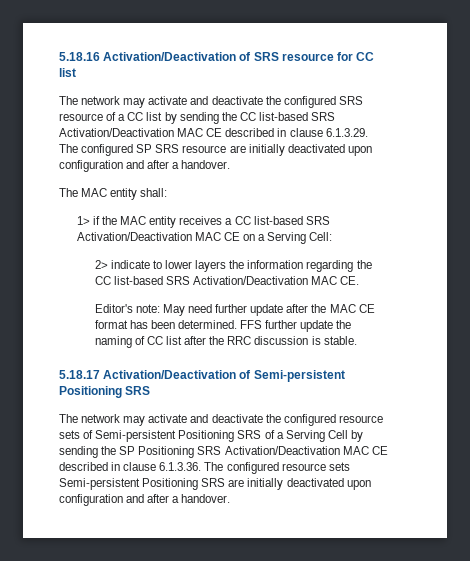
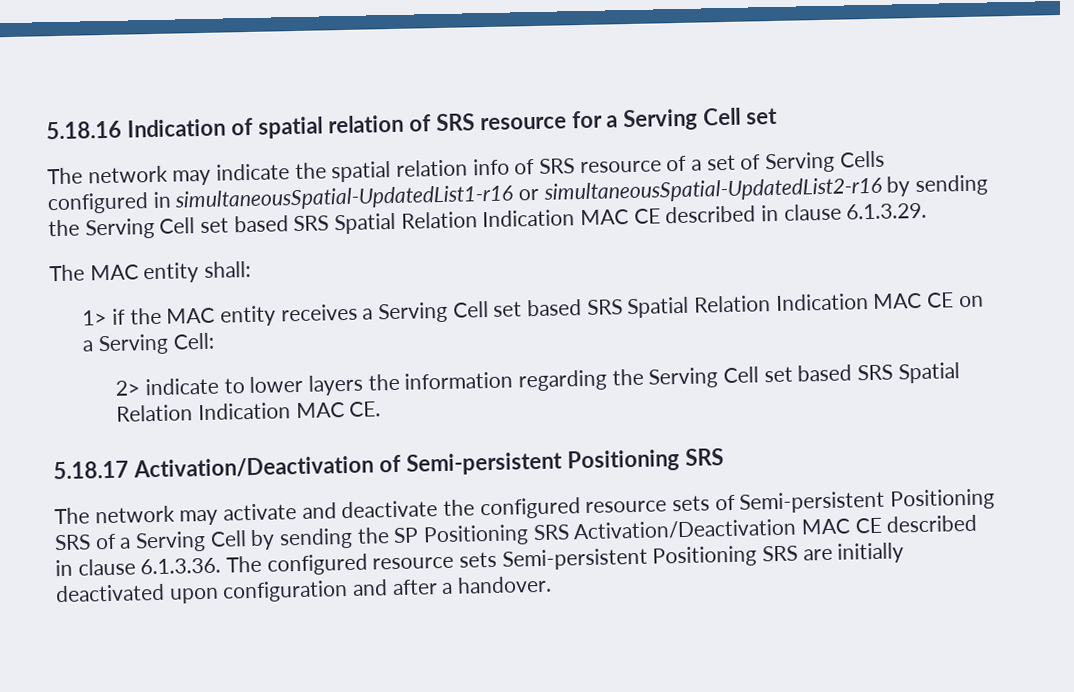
- 5.18.16 Activation/Deactivation of SRS resource for CC list
- The network may activate and deactivate the configured SRS resource of a CC list by sending the CC list-based SRS Activation/Deactivation MAC CE described in clause 6.1.3.29. The configured SP SRS resource are initially deactivated upon configuration and after a handover.
+ 5.18.16 Indication of spatial relation of SRS resource for a Serving Cell set
+ The network may indicate the spatial relation info of SRS resource of a set of Serving Cells configured in simultaneousSpatial-UpdatedList1-r16 or simultaneousSpatial-UpdatedList2-r16 by sending the Serving Cell set based SRS Spatial Relation Indication MAC CE described in clause 6.1.3.29.
- 1> if the MAC entity receives a CC list-based SRS Activation/Deactivation MAC CE on a Serving Cell:
+ 1> if the MAC entity receives a Serving Cell set based SRS Spatial Relation Indication MAC CE on a Serving Cell:
- 2> indicate to lower layers the information regarding the CC list-based SRS Activation/Deactivation MAC CE.
- Editor's note: May need further update after the MAC CE format has been determined. FFS further update the naming of CC list after the RRC discussion is stable.
+ 2> indicate to lower layers the information regarding the Serving Cell set based SRS Spatial Relation Indication MAC CE.

